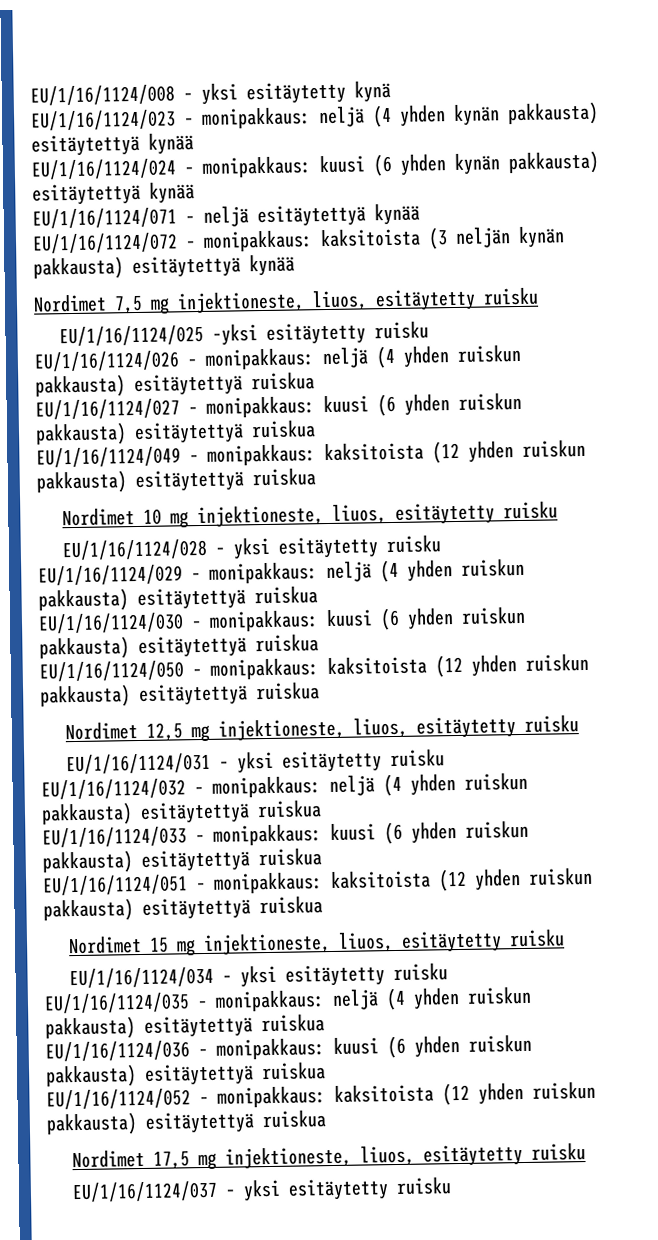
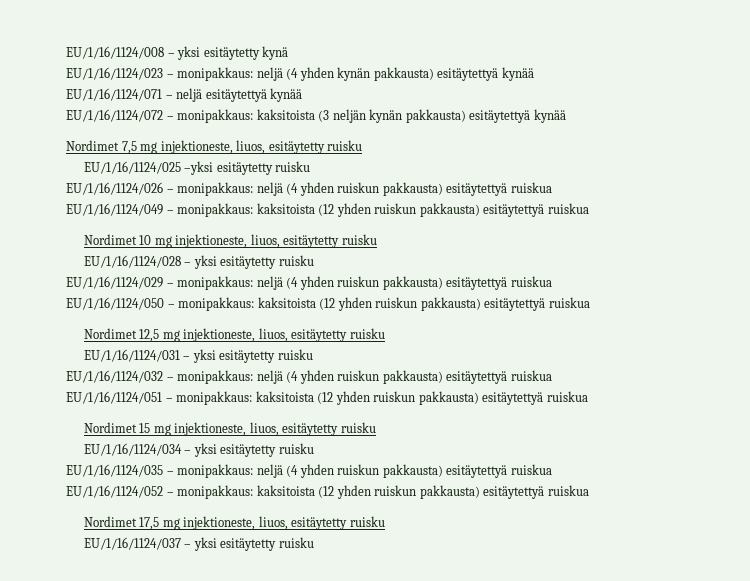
- EU/1/16/1124/024 – monipakkaus: kuusi (6 yhden kynän pakkausta) esitäytettyä kynää
- EU/1/16/1124/027 – monipakkaus: kuusi (6 yhden ruiskun pakkausta) esitäytettyä ruiskua
- EU/1/16/1124/030 – monipakkaus: kuusi (6 yhden ruiskun pakkausta) esitäytettyä ruiskua
- EU/1/16/1124/033 – monipakkaus: kuusi (6 yhden ruiskun pakkausta) esitäytettyä ruiskua
- EU/1/16/1124/036 – monipakkaus: kuusi (6 yhden ruiskun pakkausta) esitäytettyä ruiskua

